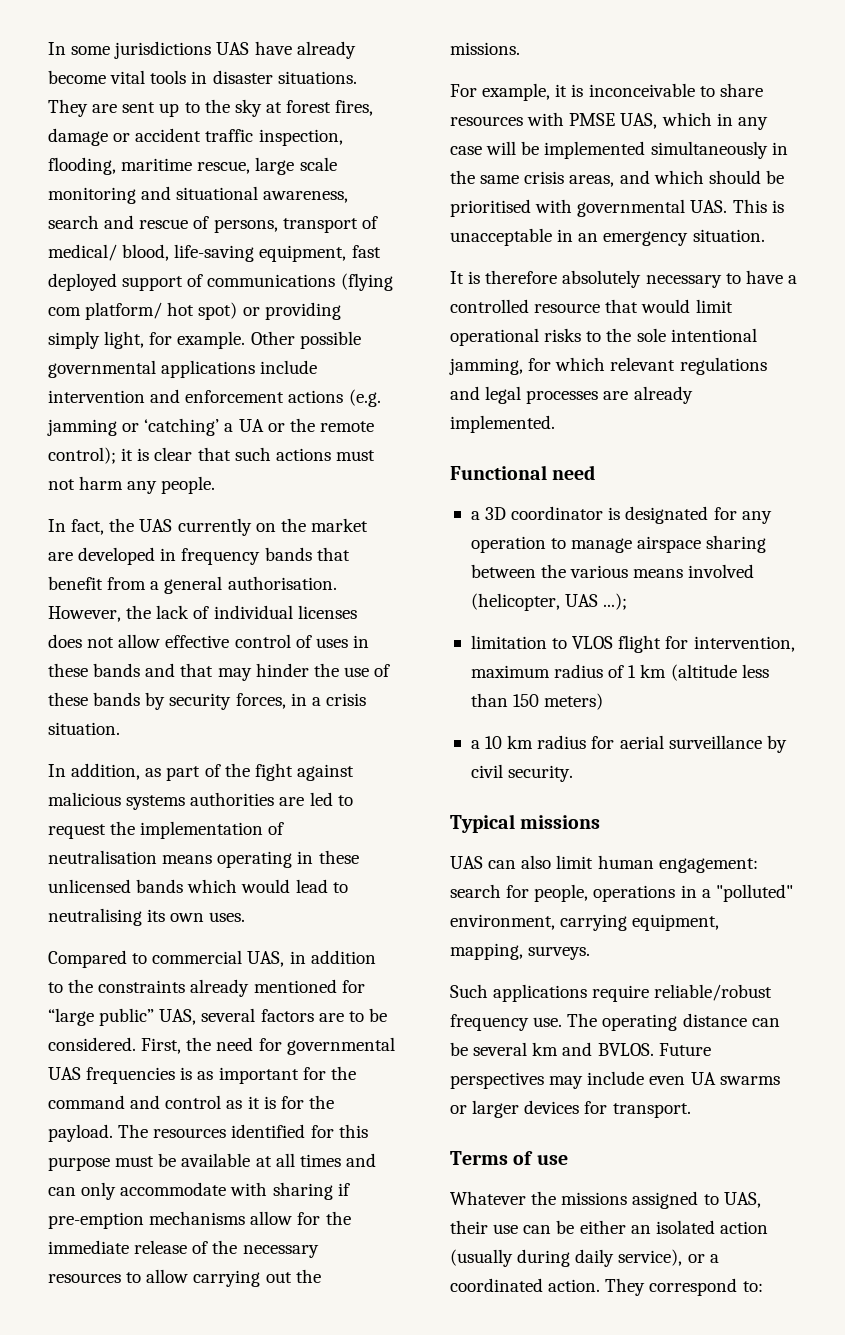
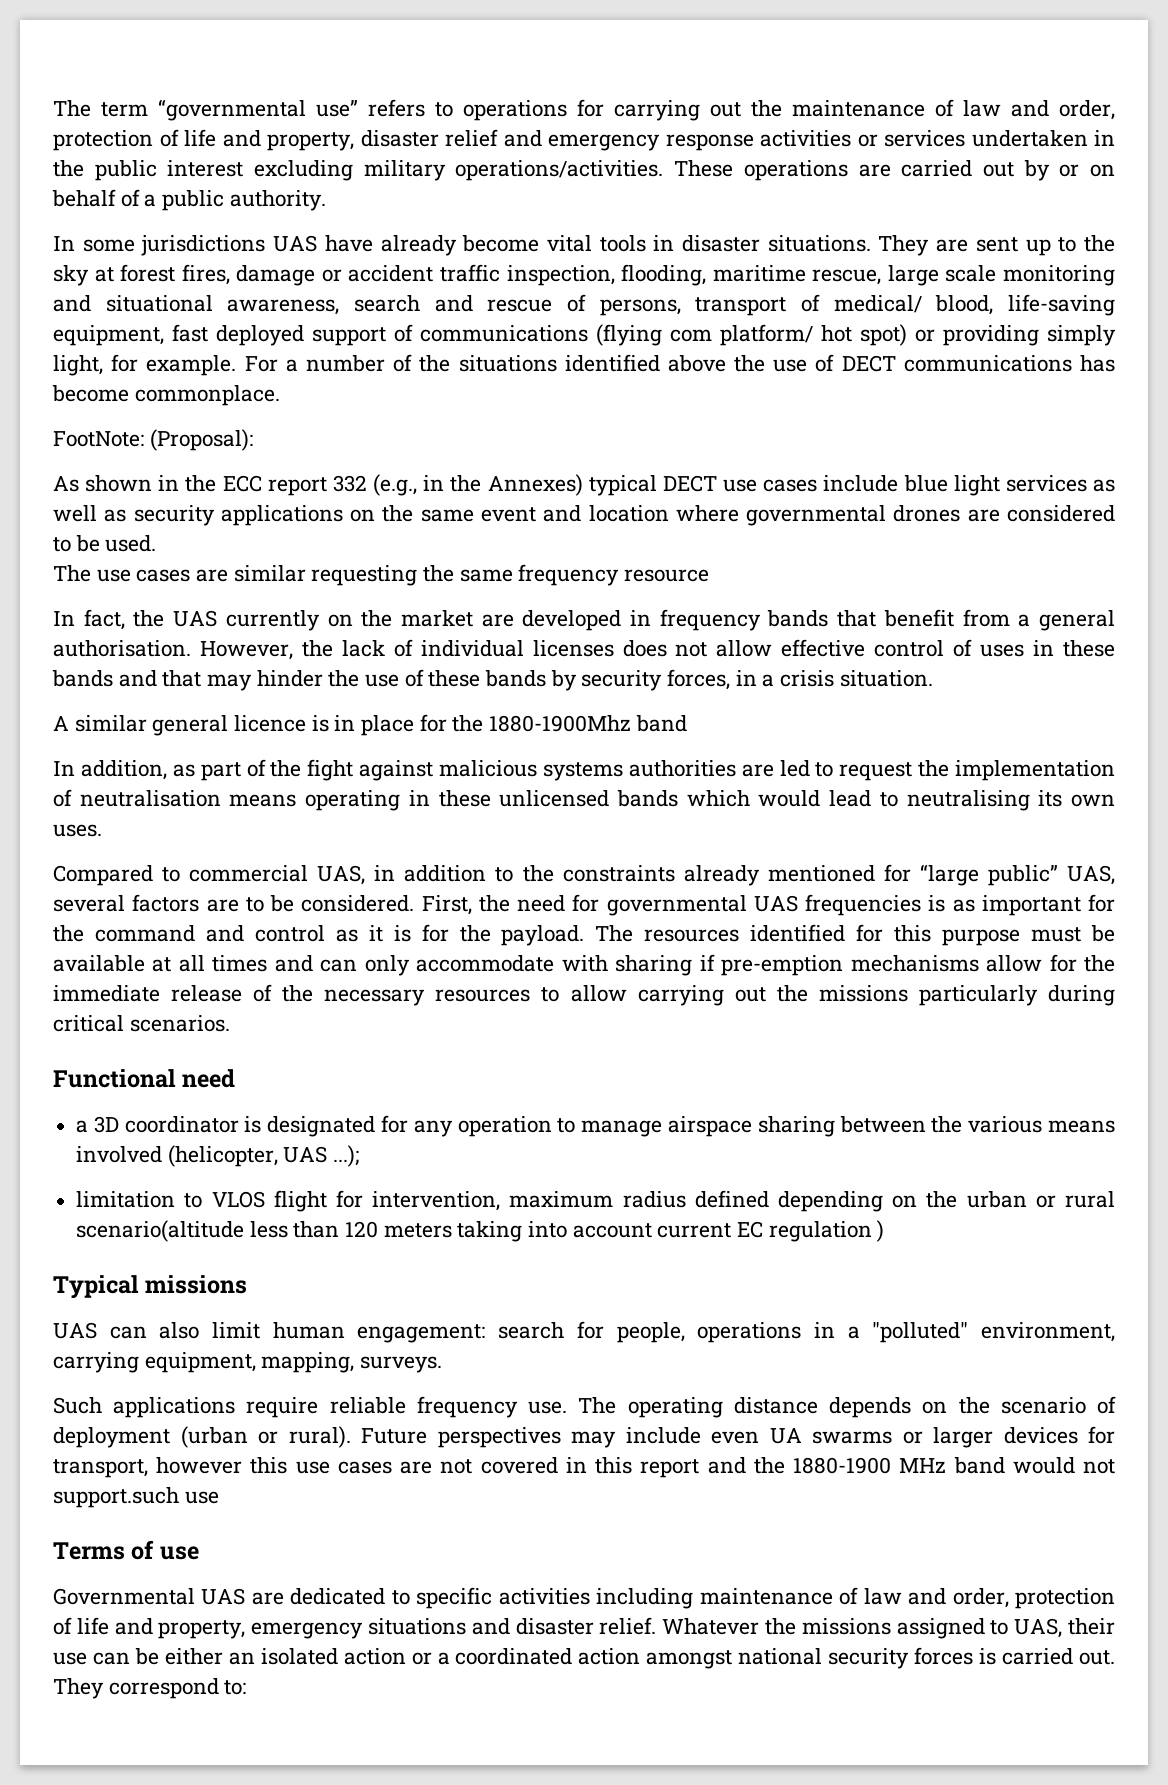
+ The term “governmental use” refers to operations for carrying out the maintenance of law and order, protection of life and property, disaster relief and emergency response activities or services undertaken in the public interest excluding military operations/activities. These operations are carried out by or on behalf of a public authority.
- Other possible governmental applications include intervention and enforcement actions (e.g. jamming or ‘catching’ a UA or the remote control); it is clear that such actions must not harm any people.
+ For a number of the situations identified above the use of DECT communications has become commonplace.
+ FootNote: (Proposal):
+ As shown in the ECC report 332 (e.g., in the Annexes) typical DECT use cases include blue light services as well as security applications on the same event and location where governmental drones are considered to be used.
+ The use cases are similar requesting the same frequency resource
+ A similar general licence is in place for the 1880-1900Mhz band
- The resources identified for this purpose must be available at all times and can only accommodate with sharing if pre-emption mechanisms allow for the immediate release of the necessary resources to allow carrying out the missions.
- For example, it is inconceivable to share resources with PMSE UAS, which in any case will be implemented simultaneously in the same crisis areas, and which should be prioritised with governmental UAS. This is unacceptable in an emergency situation.
- It is therefore absolutely necessary to have a controlled resource that would limit operational risks to the sole intentional jamming, for which relevant regulations and legal processes are already implemented.
+ The resources identified for this purpose must be available at all times and can only accommodate with sharing if pre-emption mechanisms allow for the immediate release of the necessary resources to allow carrying out the missions particularly during critical scenarios.
- limitation to VLOS flight for intervention, maximum radius of 1 km (altitude less than 150 meters)
- a 10 km radius for aerial surveillance by civil security.
+ limitation to VLOS flight for intervention, maximum radius defined depending on the urban or rural scenario(altitude less than 120 meters taking into account current EC regulation )
- Such applications require reliable/robust frequency use.
+ Such applications require reliable frequency use.
- The operating distance can be several km and BVLOS.
+ The operating distance depends on the scenario of deployment (urban or rural).
- Future perspectives may include even UA swarms or larger devices for transport.
+ Future perspectives may include even UA swarms or larger devices for transport, however this use cases are not covered in this report and the 1880-1900 MHz band would not support.such use
  Terms of use
- Whatever the missions assigned to UAS, their use can be either an isolated action (usually during daily service), or a coordinated action.
+ Governmental UAS are dedicated to specific activities including maintenance of law and order, protection of life and property, emergency situations and disaster relief. Whatever the missions assigned to UAS, their use can be either an isolated action or a coordinated action amongst national security forces is carried out.

